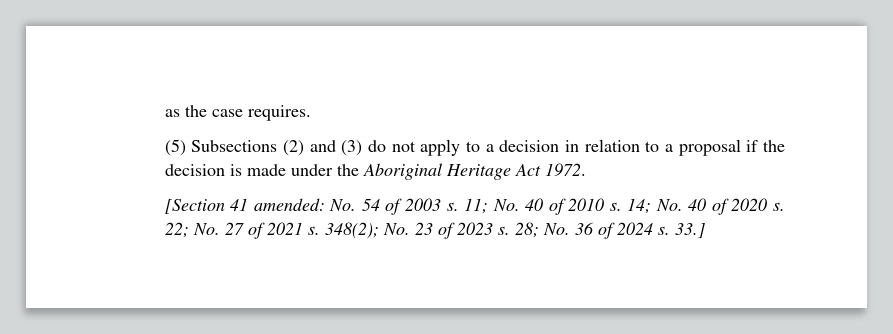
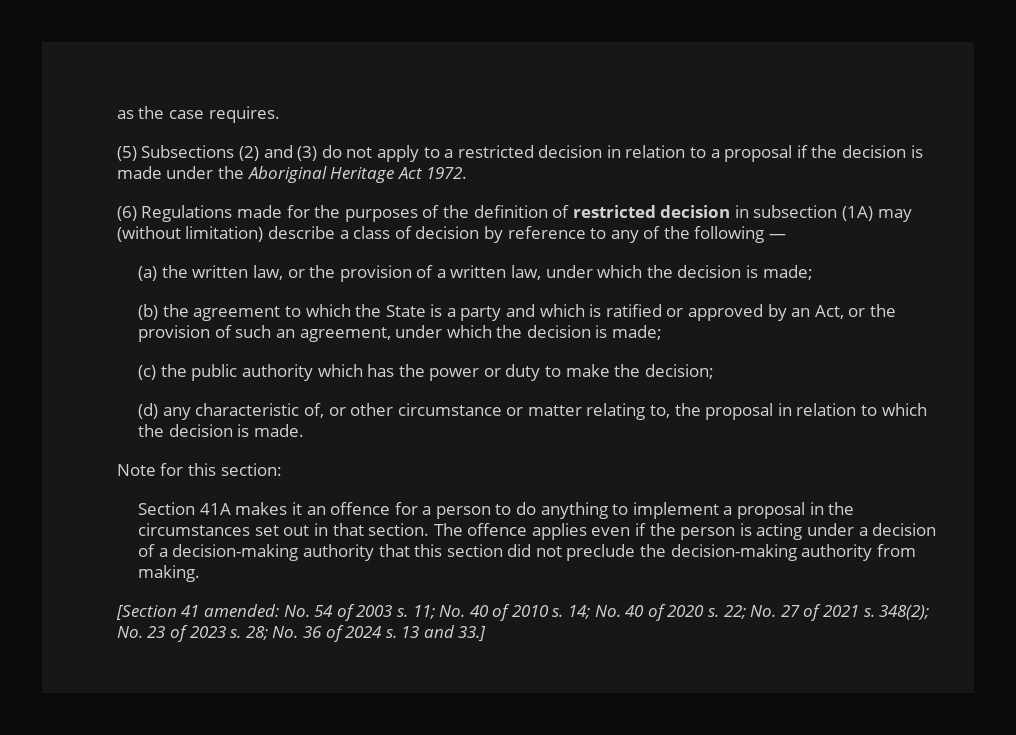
- (5) Subsections (2) and (3) do not apply to a decision in relation to a proposal if the decision is made under the Aboriginal Heritage Act 1972.
+ (5) Subsections (2) and (3) do not apply to a restricted decision in relation to a proposal if the decision is made under the Aboriginal Heritage Act 1972.
+ (6) Regulations made for the purposes of the definition of restricted decision in subsection (1A) may (without limitation) describe a class of decision by reference to any of the following —
+ (a) the written law, or the provision of a written law, under which the decision is made;
+ (b) the agreement to which the State is a party and which is ratified or approved by an Act, or the provision of such an agreement, under which the decision is made;
+ (c) the public authority which has the power or duty to make the decision;
+ (d) any characteristic of, or other circumstance or matter relating to, the proposal in relation to which the decision is made.
+ Note for this section:
+ Section 41A makes it an offence for a person to do anything to implement a proposal in the circumstances set out in that section. The offence applies even if the person is acting under a decision of a decision-making authority that this section did not preclude the decision-making authority from making.
- 33.]
+ 13 and 33.]

